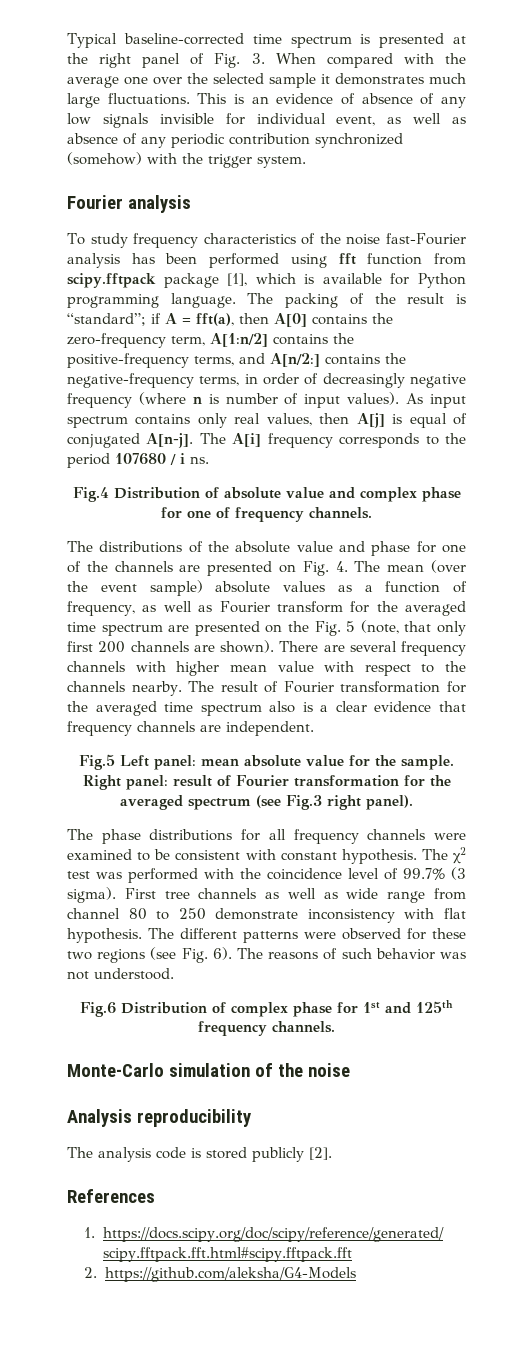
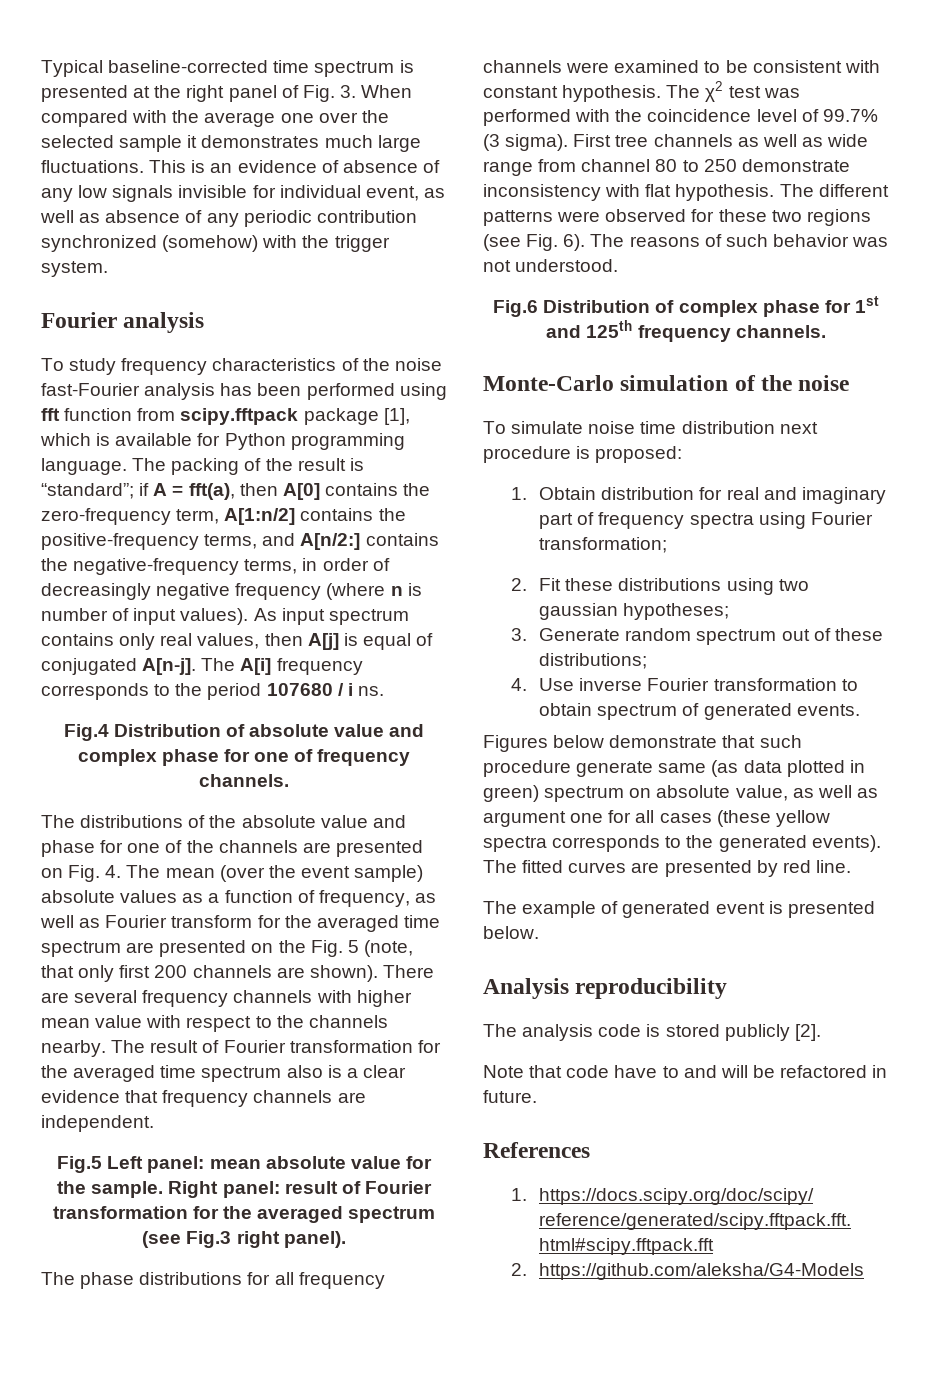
+ To simulate noise time distribution next procedure is proposed:
+ 1. Obtain distribution for real and imaginary part of frequency spectra using Fourier transformation;
+ 2. Fit these distributions using two gaussian hypotheses;
+ 3. Generate random spectrum out of these distributions;
+ 4. Use inverse Fourier transformation to obtain spectrum of generated events.
+ Figures below demonstrate that such procedure generate same (as data plotted in green) spectrum on absolute value, as well as argument one for all cases (these yellow spectra corresponds to the generated events). The fitted curves are presented by red line.
+ The example of generated event is presented below.
+ Note that code have to and will be refactored in future.

